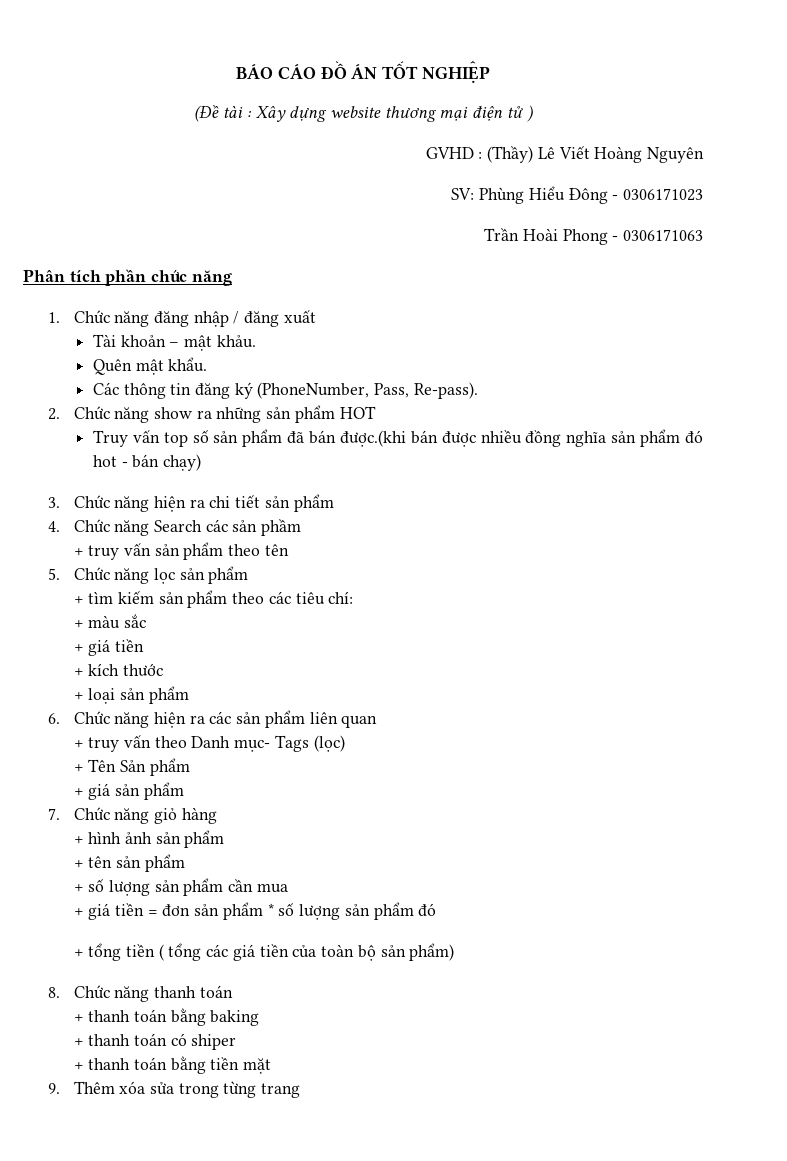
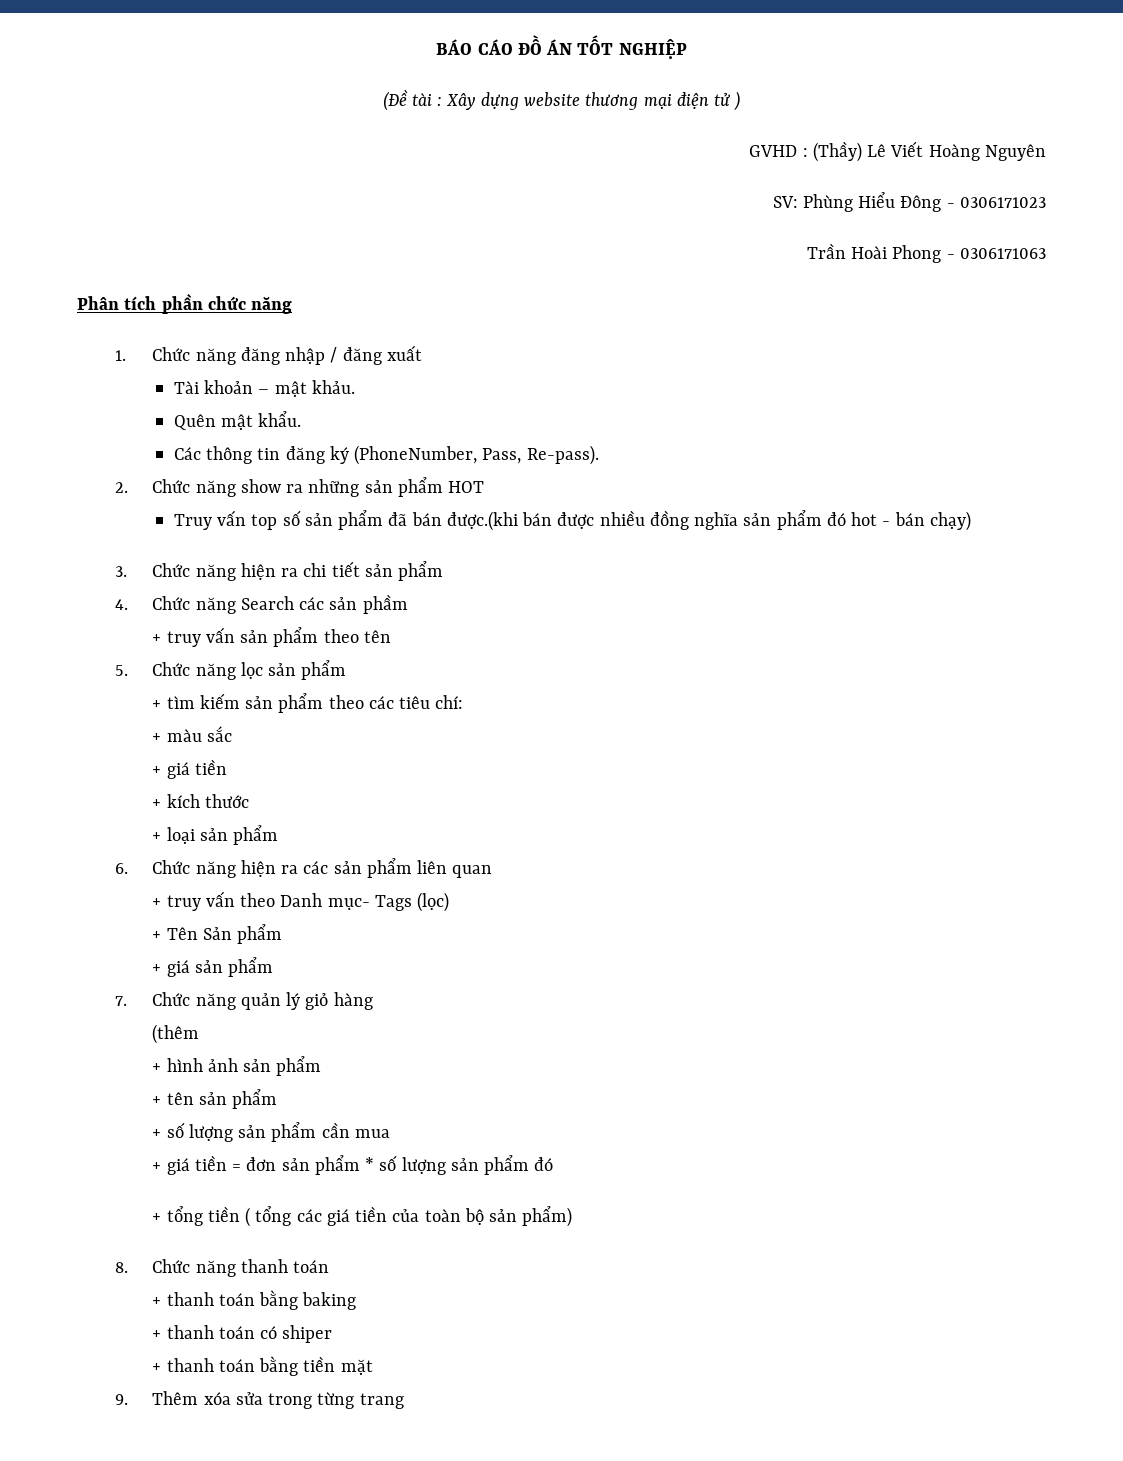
- 7. Chức năng giỏ hàng
+ 7. Chức năng quản lý giỏ hàng
+ (thêm

